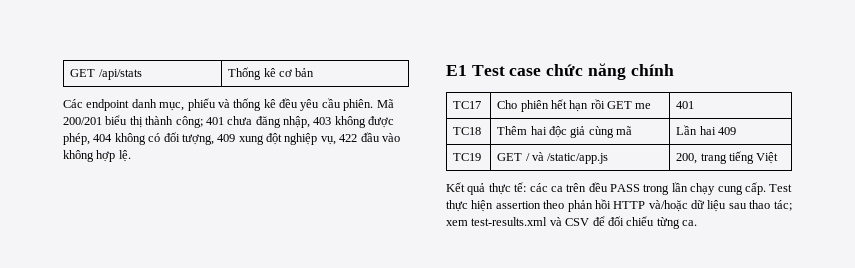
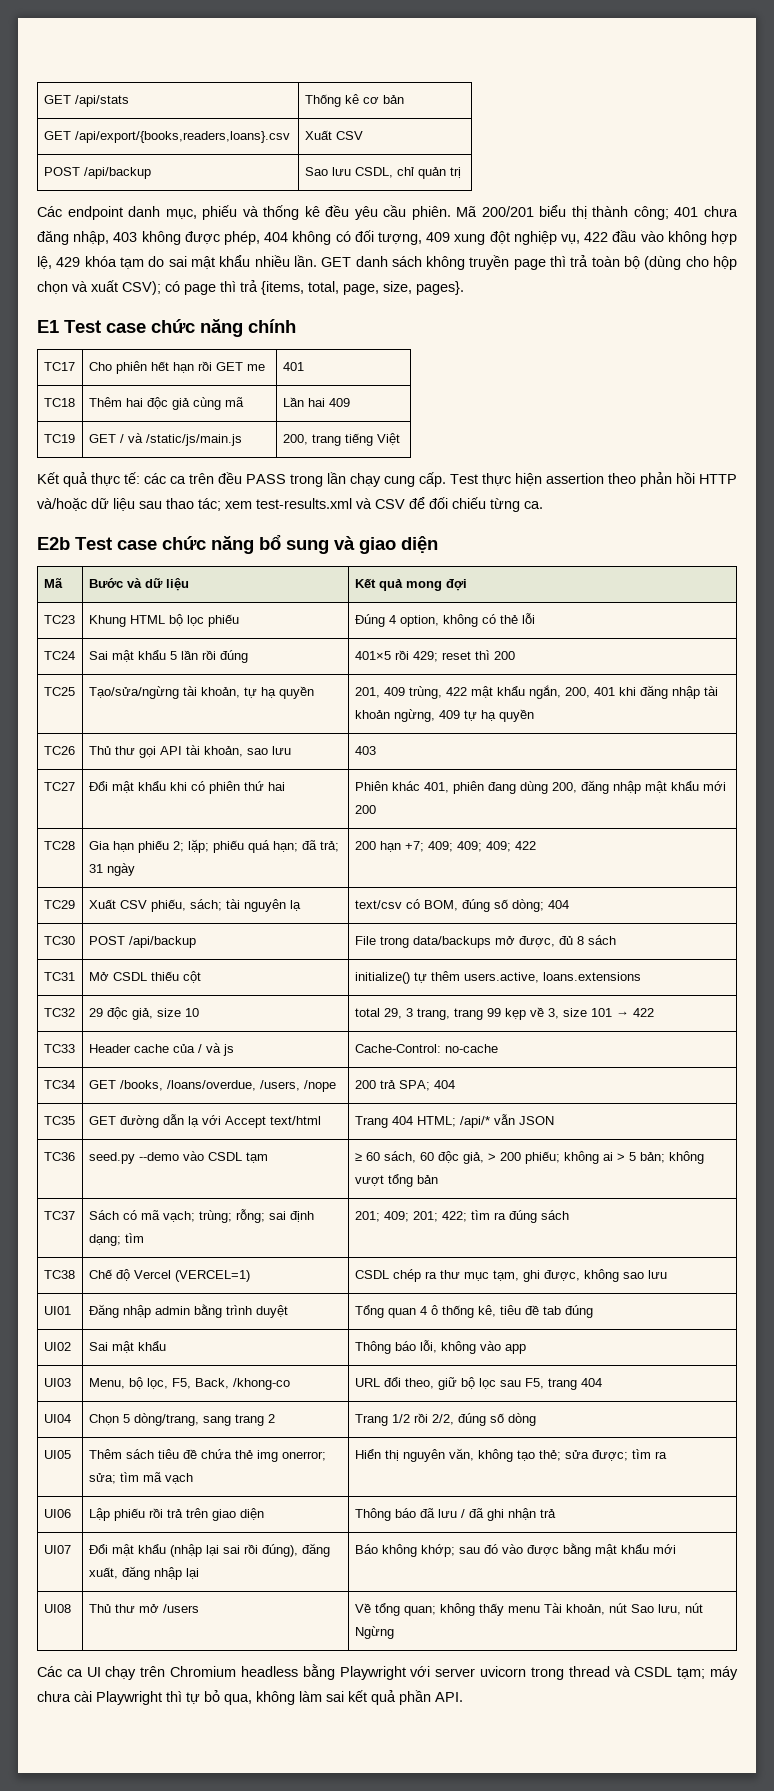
+ GET /api/export/{books,readers,loans}.csv | Xuất CSV
+ POST /api/backup | Sao lưu CSDL, chỉ quản trị
- Mã 200/201 biểu thị thành công; 401 chưa đăng nhập, 403 không được phép, 404 không có đối tượng, 409 xung đột nghiệp vụ, 422 đầu vào không hợp lệ.
+ Mã 200/201 biểu thị thành công; 401 chưa đăng nhập, 403 không được phép, 404 không có đối tượng, 409 xung đột nghiệp vụ, 422 đầu vào không hợp lệ, 429 khóa tạm do sai mật khẩu nhiều lần. GET danh sách không truyền page thì trả toàn bộ (dùng cho hộp chọn và xuất CSV); có page thì trả {items, total, page, size, pages}.
- TC19 | GET / và /static/app.js | 200, trang tiếng Việt
+ TC19 | GET / và /static/js/main.js | 200, trang tiếng Việt
+ E2b Test case chức năng bổ sung và giao diện
+ Mã | Bước và dữ liệu | Kết quả mong đợi
+ TC23 | Khung HTML bộ lọc phiếu | Đúng 4 option, không có thẻ lỗi
+ TC24 | Sai mật khẩu 5 lần rồi đúng | 401×5 rồi 429; reset thì 200
+ TC25 | Tạo/sửa/ngừng tài khoản, tự hạ quyền | 201, 409 trùng, 422 mật khẩu ngắn, 200, 401 khi đăng nhập tài khoản ngừng, 409 tự hạ quyền
+ TC26 | Thủ thư gọi API tài khoản, sao lưu | 403
+ TC27 | Đổi mật khẩu khi có phiên thứ hai | Phiên khác 401, phiên đang dùng 200, đăng nhập mật khẩu mới 200
+ TC28 | Gia hạn phiếu 2; lặp; phiếu quá hạn; đã trả; 31 ngày | 200 hạn +7; 409; 409; 409; 422
+ TC29 | Xuất CSV phiếu, sách; tài nguyên lạ | text/csv có BOM, đúng số dòng; 404
+ TC30 | POST /api/backup | File trong data/backups mở được, đủ 8 sách
+ TC31 | Mở CSDL thiếu cột | initialize() tự thêm users.active, loans.extensions
+ TC32 | 29 độc giả, size 10 | total 29, 3 trang, trang 99 kẹp về 3, size 101 → 422
+ TC33 | Header cache của / và js | Cache-Control: no-cache
+ TC34 | GET /books, /loans/overdue, /users, /nope | 200 trả SPA; 404
+ TC35 | GET đường dẫn lạ với Accept text/html | Trang 404 HTML; /api/* vẫn JSON
+ TC36 | seed.py --demo vào CSDL tạm | ≥ 60 sách, 60 độc giả, > 200 phiếu; không ai > 5 bản; không vượt tổng bản
+ TC37 | Sách có mã vạch; trùng; rỗng; sai định dạng; tìm | 201; 409; 201; 422; tìm ra đúng sách
+ TC38 | Chế độ Vercel (VERCEL=1) | CSDL chép ra thư mục tạm, ghi được, không sao lưu
+ UI01 | Đăng nhập admin bằng trình duyệt | Tổng quan 4 ô thống kê, tiêu đề tab đúng
+ UI02 | Sai mật khẩu | Thông báo lỗi, không vào app
+ UI03 | Menu, bộ lọc, F5, Back, /khong-co | URL đổi theo, giữ bộ lọc sau F5, trang 404
+ UI04 | Chọn 5 dòng/trang, sang trang 2 | Trang 1/2 rồi 2/2, đúng số dòng
+ UI05 | Thêm sách tiêu đề chứa thẻ img onerror; sửa; tìm mã vạch | Hiển thị nguyên văn, không tạo thẻ; sửa được; tìm ra
+ UI06 | Lập phiếu rồi trả trên giao diện | Thông báo đã lưu / đã ghi nhận trả
+ UI07 | Đổi mật khẩu (nhập lại sai rồi đúng), đăng xuất, đăng nhập lại | Báo không khớp; sau đó vào được bằng mật khẩu mới
+ UI08 | Thủ thư mở /users | Về tổng quan; không thấy menu Tài khoản, nút Sao lưu, nút Ngừng
+ Các ca UI chạy trên Chromium headless bằng Playwright với server uvicorn trong thread và CSDL tạm; máy chưa cài Playwright thì tự bỏ qua, không làm sai kết quả phần API.

